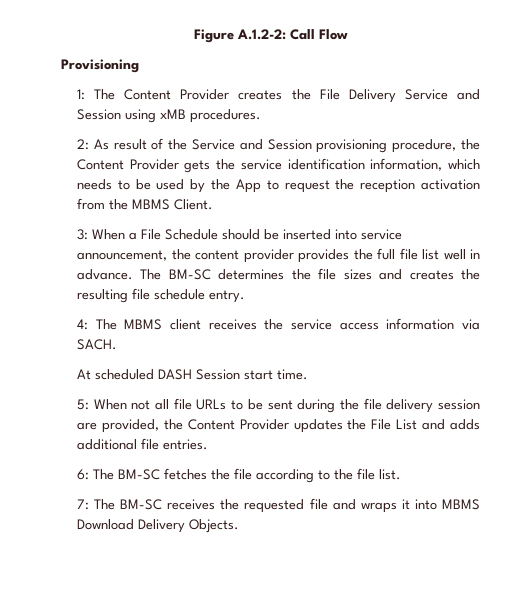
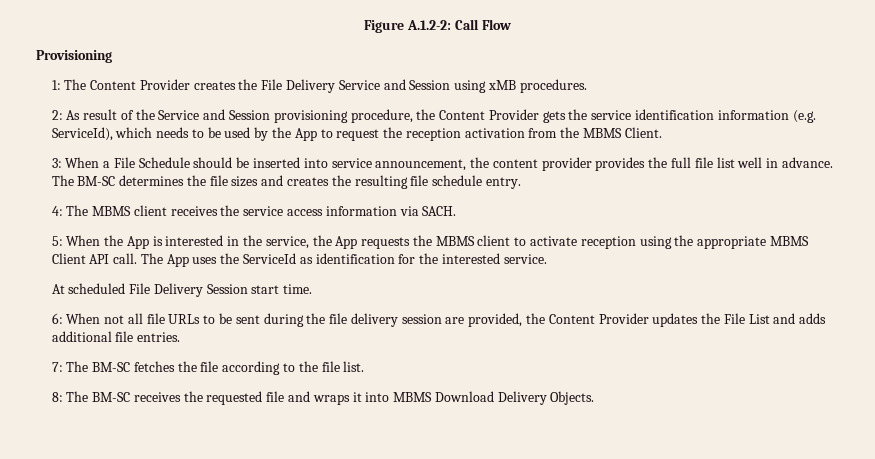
- 2: As result of the Service and Session provisioning procedure, the Content Provider gets the service identification information, which needs to be used by the App to request the reception activation from the MBMS Client.
+ 2: As result of the Service and Session provisioning procedure, the Content Provider gets the service identification information (e.g. ServiceId), which needs to be used by the App to request the reception activation from the MBMS Client.
+ 5: When the App is interested in the service, the App requests the MBMS client to activate reception using the appropriate MBMS Client API call. The App uses the ServiceId as identification for the interested service.
- At scheduled DASH Session start time.
+ At scheduled File Delivery Session start time.
- 5: When not all file URLs to be sent during the file delivery session are provided, the Content Provider updates the File List and adds additional file entries.
+ 6: When not all file URLs to be sent during the file delivery session are provided, the Content Provider updates the File List and adds additional file entries.
- 6: The BM-SC fetches the file according to the file list.
+ 7: The BM-SC fetches the file according to the file list.
- 7: The BM-SC receives the requested file and wraps it into MBMS Download Delivery Objects.
+ 8: The BM-SC receives the requested file and wraps it into MBMS Download Delivery Objects.

